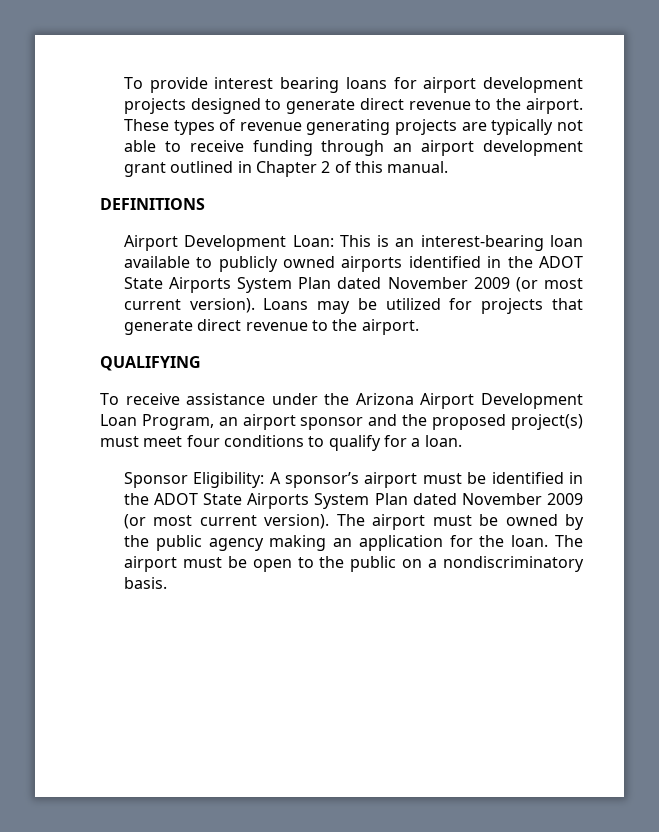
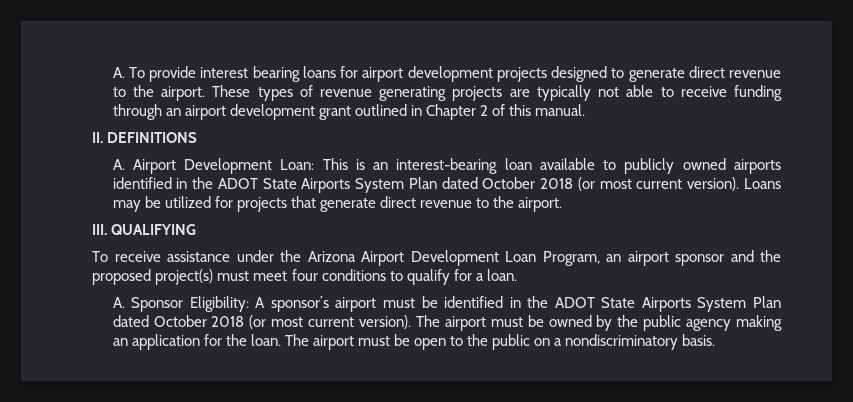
- To provide interest bearing loans for airport development projects designed to generate direct revenue to the airport.
+ A. To provide interest bearing loans for airport development projects designed to generate direct revenue to the airport.
- DEFINITIONS
+ II. DEFINITIONS
- Airport Development Loan: This is an interest-bearing loan available to publicly owned airports identified in the ADOT State Airports System Plan dated November 2009 (or most current version).
+ A. Airport Development Loan: This is an interest-bearing loan available to publicly owned airports identified in the ADOT State Airports System Plan dated October 2018 (or most current version).
- QUALIFYING
+ III. QUALIFYING
- Sponsor Eligibility: A sponsor’s airport must be identified in the ADOT State Airports System Plan dated November 2009 (or most current version).
+ A. Sponsor Eligibility: A sponsor’s airport must be identified in the ADOT State Airports System Plan dated October 2018 (or most current version).

